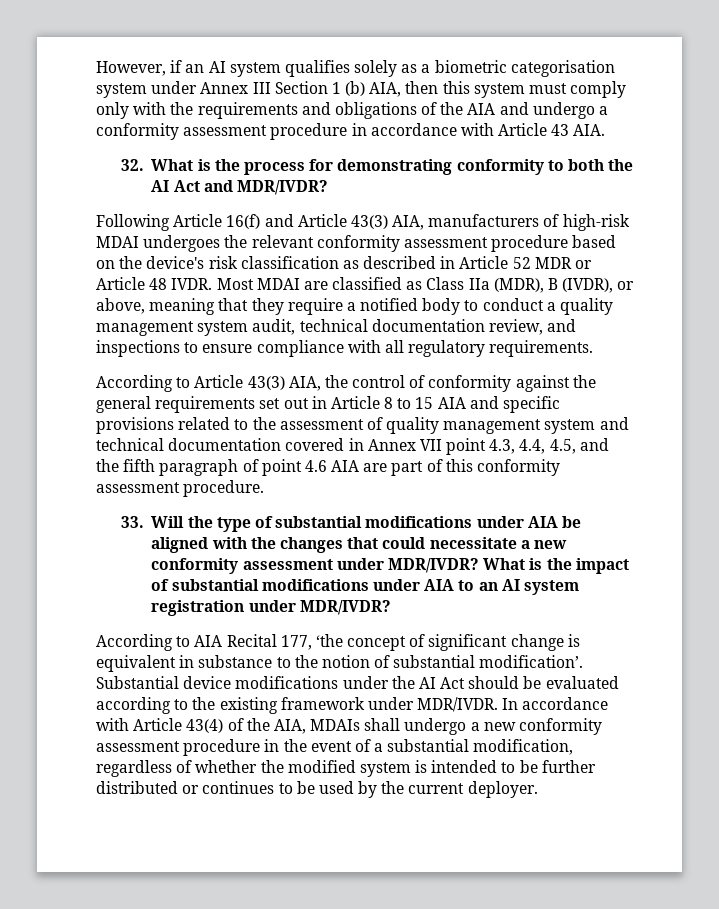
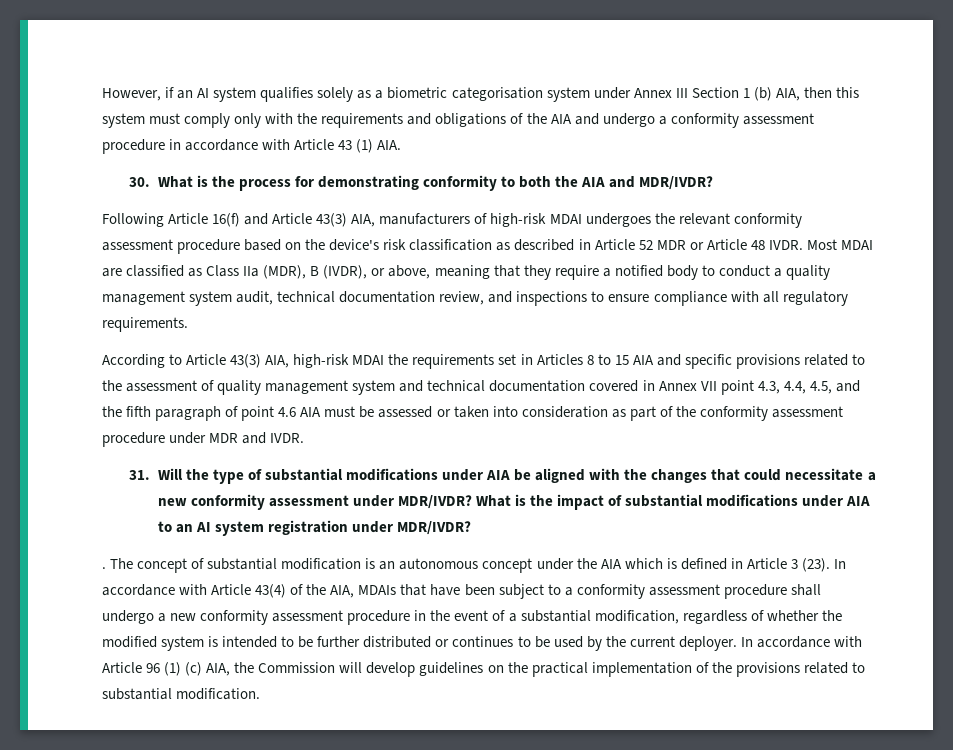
- However, if an AI system qualifies solely as a biometric categorisation system under Annex III Section 1 (b) AIA, then this system must comply only with the requirements and obligations of the AIA and undergo a conformity assessment procedure in accordance with Article 43 AIA.
+ However, if an AI system qualifies solely as a biometric categorisation system under Annex III Section 1 (b) AIA, then this system must comply only with the requirements and obligations of the AIA and undergo a conformity assessment procedure in accordance with Article 43 (1) AIA.
- 32. What is the process for demonstrating conformity to both the AI Act and MDR/IVDR?
+ 30. What is the process for demonstrating conformity to both the AIA and MDR/IVDR?
- According to Article 43(3) AIA, the control of conformity against the general requirements set out in Article 8 to 15 AIA and specific provisions related to the assessment of quality management system and technical documentation covered in Annex VII point 4.3, 4.4, 4.5, and the fifth paragraph of point 4.6 AIA are part of this conformity assessment procedure.
- 33. Will the type of substantial modifications under AIA be aligned with the changes that could necessitate a new conformity assessment under MDR/IVDR?
+ According to Article 43(3) AIA, high-risk MDAI the requirements set in Articles 8 to 15 AIA and specific provisions related to the assessment of quality management system and technical documentation covered in Annex VII point 4.3, 4.4, 4.5, and the fifth paragraph of point 4.6 AIA must be assessed or taken into consideration as part of the conformity assessment procedure under MDR and IVDR.
+ 31. Will the type of substantial modifications under AIA be aligned with the changes that could necessitate a new conformity assessment under MDR/IVDR?
- According to AIA Recital 177, ‘the concept of significant change is equivalent in substance to the notion of substantial modification’. Substantial device modifications under the AI Act should be evaluated according to the existing framework under MDR/IVDR.
+ . The concept of substantial modification is an autonomous concept under the AIA which is defined in Article 3 (23).
- In accordance with Article 43(4) of the AIA, MDAIs shall undergo a new conformity assessment procedure in the event of a substantial modification, regardless of whether the modified system is intended to be further distributed or continues to be used by the current deployer.
+ In accordance with Article 43(4) of the AIA, MDAIs that have been subject to a conformity assessment procedure shall undergo a new conformity assessment procedure in the event of a substantial modification, regardless of whether the modified system is intended to be further distributed or continues to be used by the current deployer.
+ In accordance with Article 96 (1) (c) AIA, the Commission will develop guidelines on the practical implementation of the provisions related to substantial modification.

